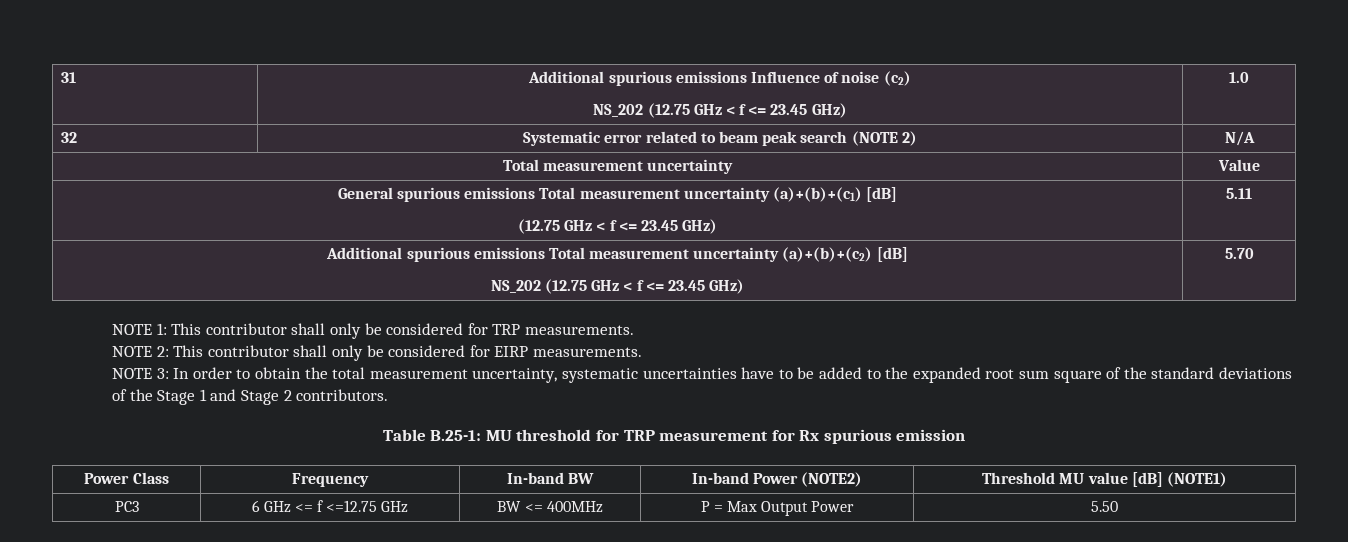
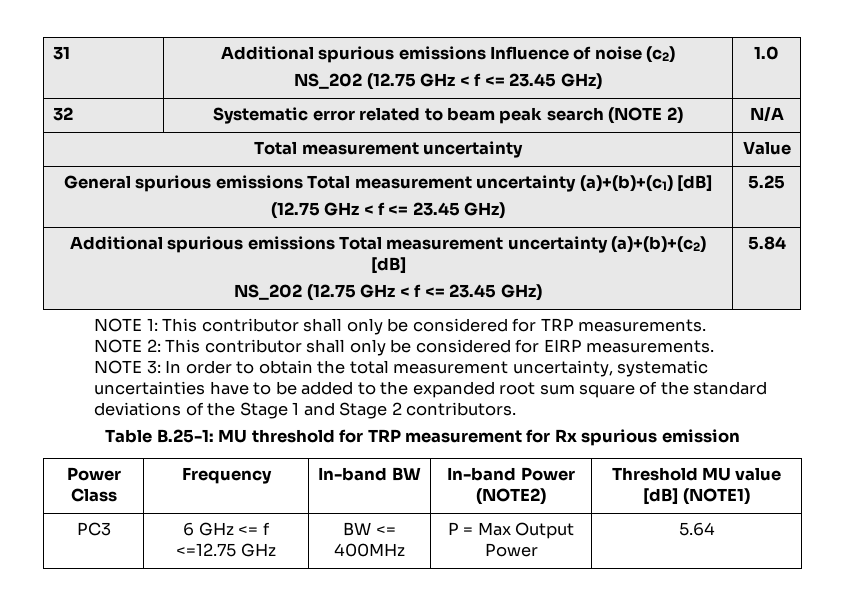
  General spurious emissions Total measurement uncertainty (a)+(b)+(c1) [dB]
- (12.75 GHz < f <= 23.45 GHz) | 5.11
+ (12.75 GHz < f <= 23.45 GHz) | 5.25
  Additional spurious emissions Total measurement uncertainty (a)+(b)+(c2) [dB]
- NS_202 (12.75 GHz < f <= 23.45 GHz) | 5.70
+ NS_202 (12.75 GHz < f <= 23.45 GHz) | 5.84
- PC3 | 6 GHz <= f <=12.75 GHz | BW <= 400MHz | P = Max Output Power | 5.50
+ PC3 | 6 GHz <= f <=12.75 GHz | BW <= 400MHz | P = Max Output Power | 5.64

